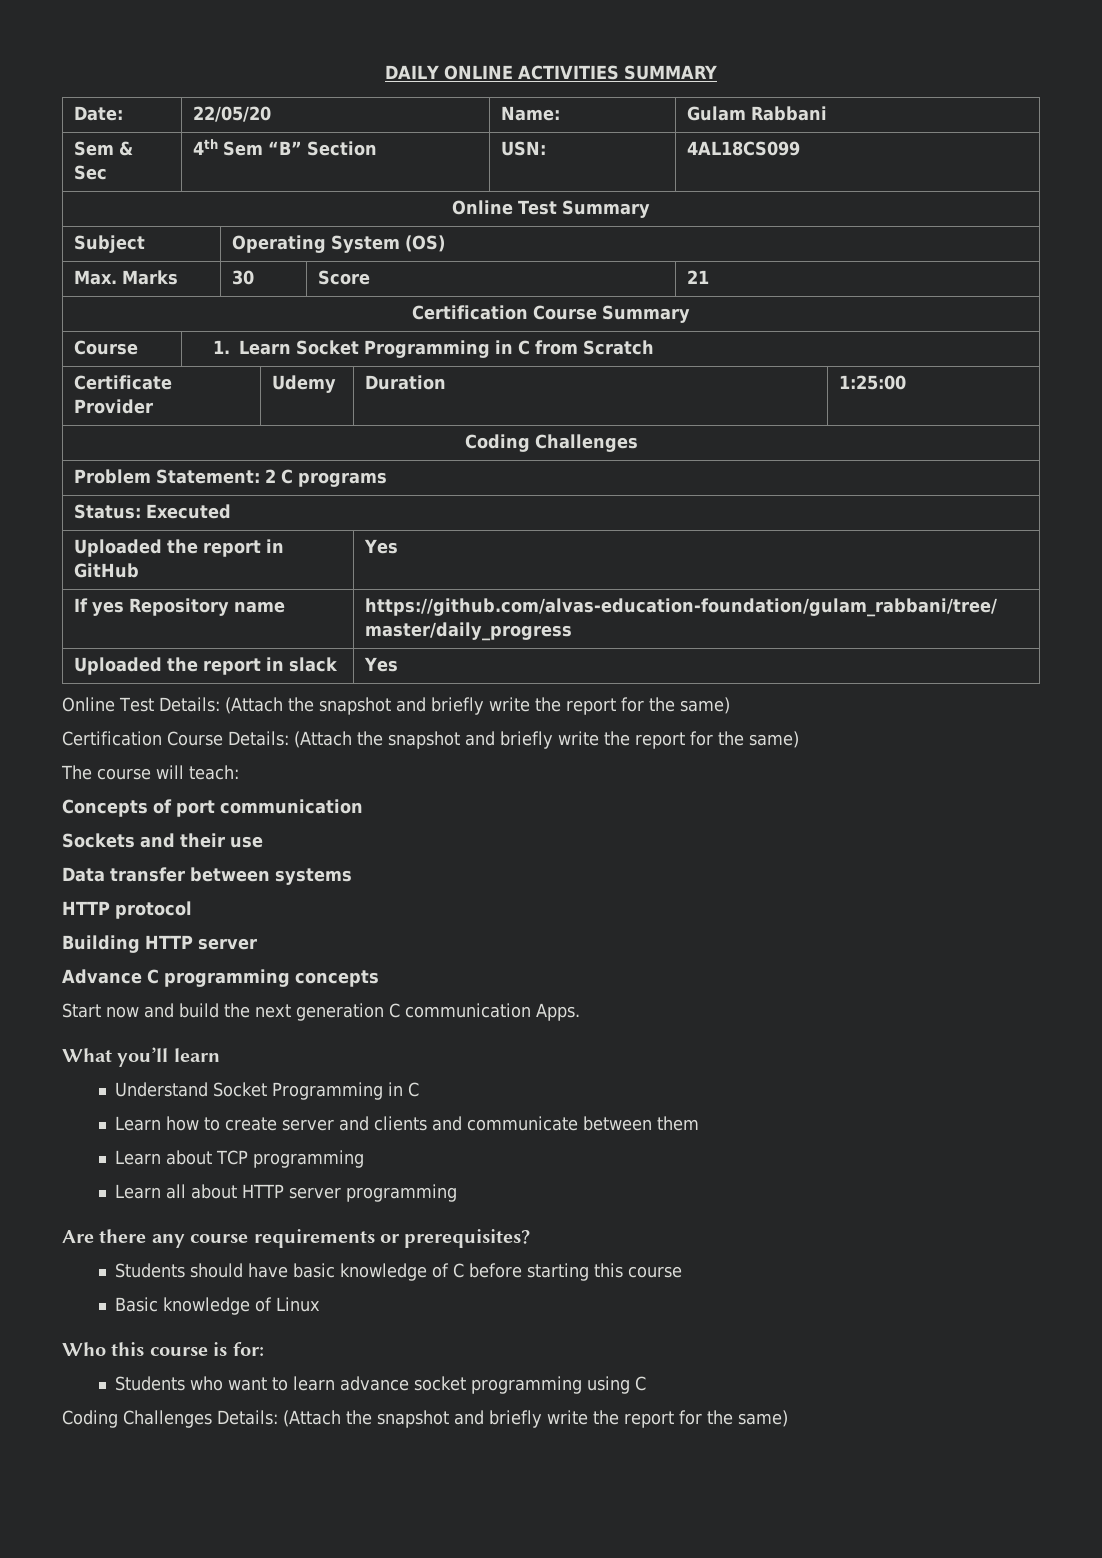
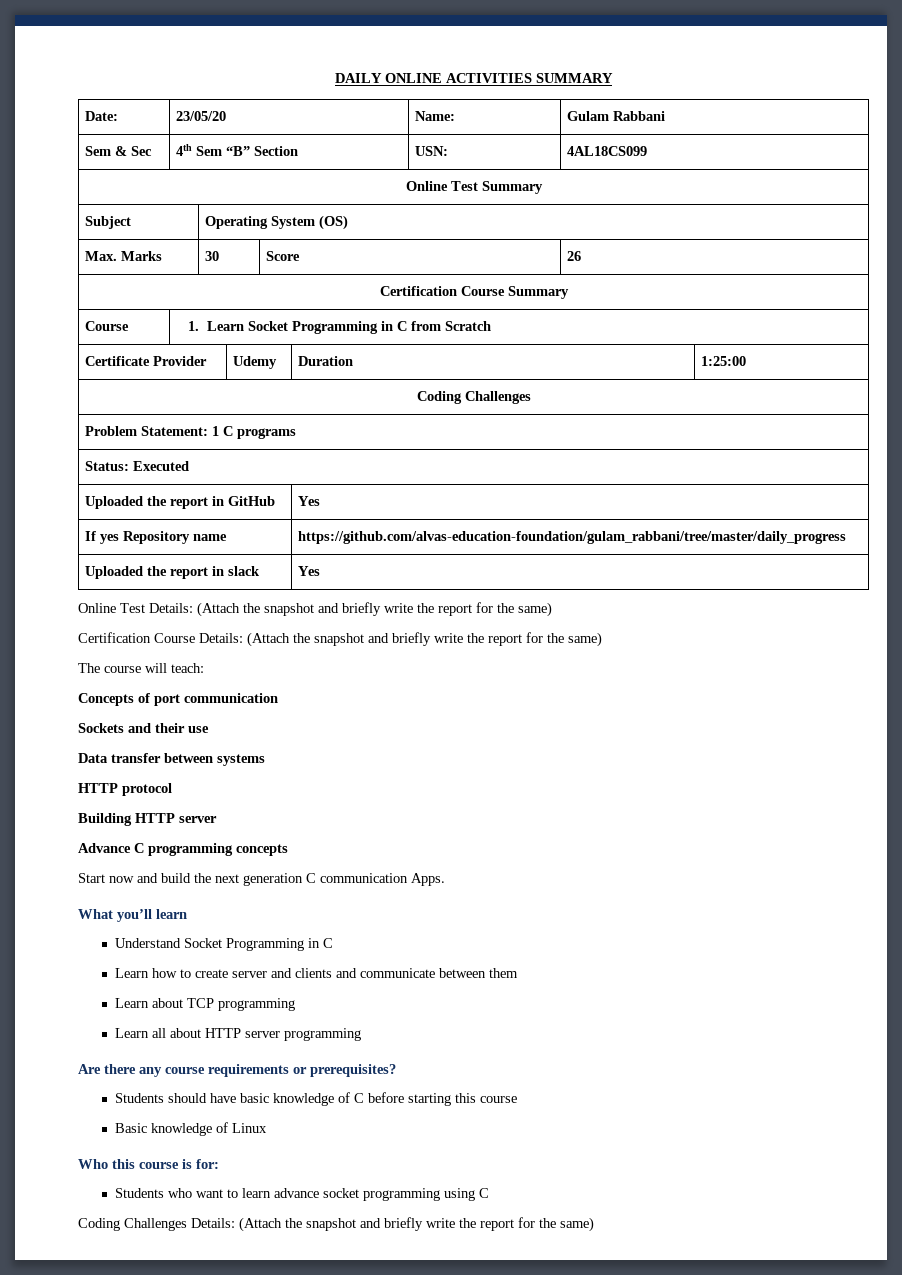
- Date: | 22/05/20 | Name: | Gulam Rabbani
+ Date: | 23/05/20 | Name: | Gulam Rabbani
- Max. Marks | 30 | Score | 21
+ Max. Marks | 30 | Score | 26
- Problem Statement: 2 C programs
+ Problem Statement: 1 C programs

